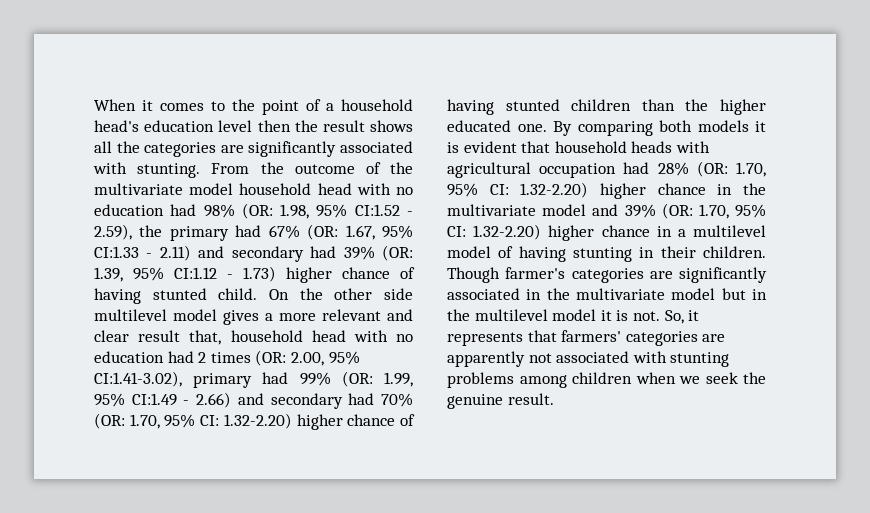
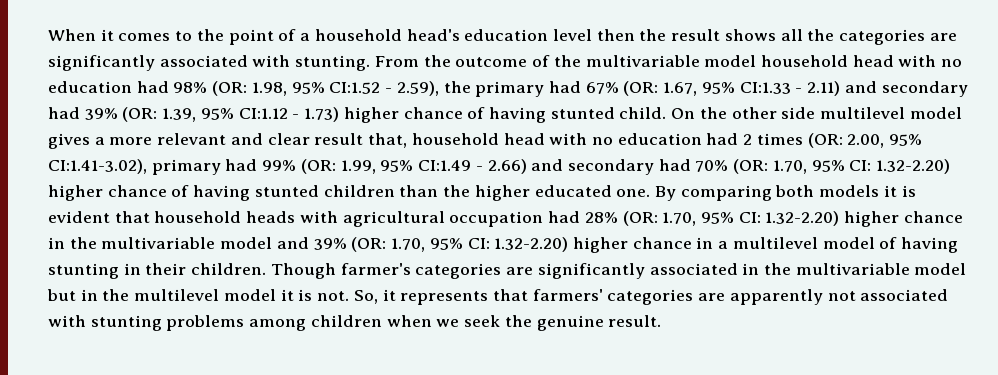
- From the outcome of the multivariate model household head with no education had 98% (OR: 1.98, 95% CI:1.52 - 2.59), the primary had 67% (OR: 1.67, 95% CI:1.33 - 2.11) and secondary had 39% (OR: 1.39, 95% CI:1.12 - 1.73) higher chance of having stunted child.
+ From the outcome of the multivariable model household head with no education had 98% (OR: 1.98, 95% CI:1.52 - 2.59), the primary had 67% (OR: 1.67, 95% CI:1.33 - 2.11) and secondary had 39% (OR: 1.39, 95% CI:1.12 - 1.73) higher chance of having stunted child.
- By comparing both models it is evident that household heads with agricultural occupation had 28% (OR: 1.70, 95% CI: 1.32-2.20) higher chance in the multivariate model and 39% (OR: 1.70, 95% CI: 1.32-2.20) higher chance in a multilevel model of having stunting in their children.
+ By comparing both models it is evident that household heads with agricultural occupation had 28% (OR: 1.70, 95% CI: 1.32-2.20) higher chance in the multivariable model and 39% (OR: 1.70, 95% CI: 1.32-2.20) higher chance in a multilevel model of having stunting in their children.
- Though farmer's categories are significantly associated in the multivariate model but in the multilevel model it is not.
+ Though farmer's categories are significantly associated in the multivariable model but in the multilevel model it is not.

